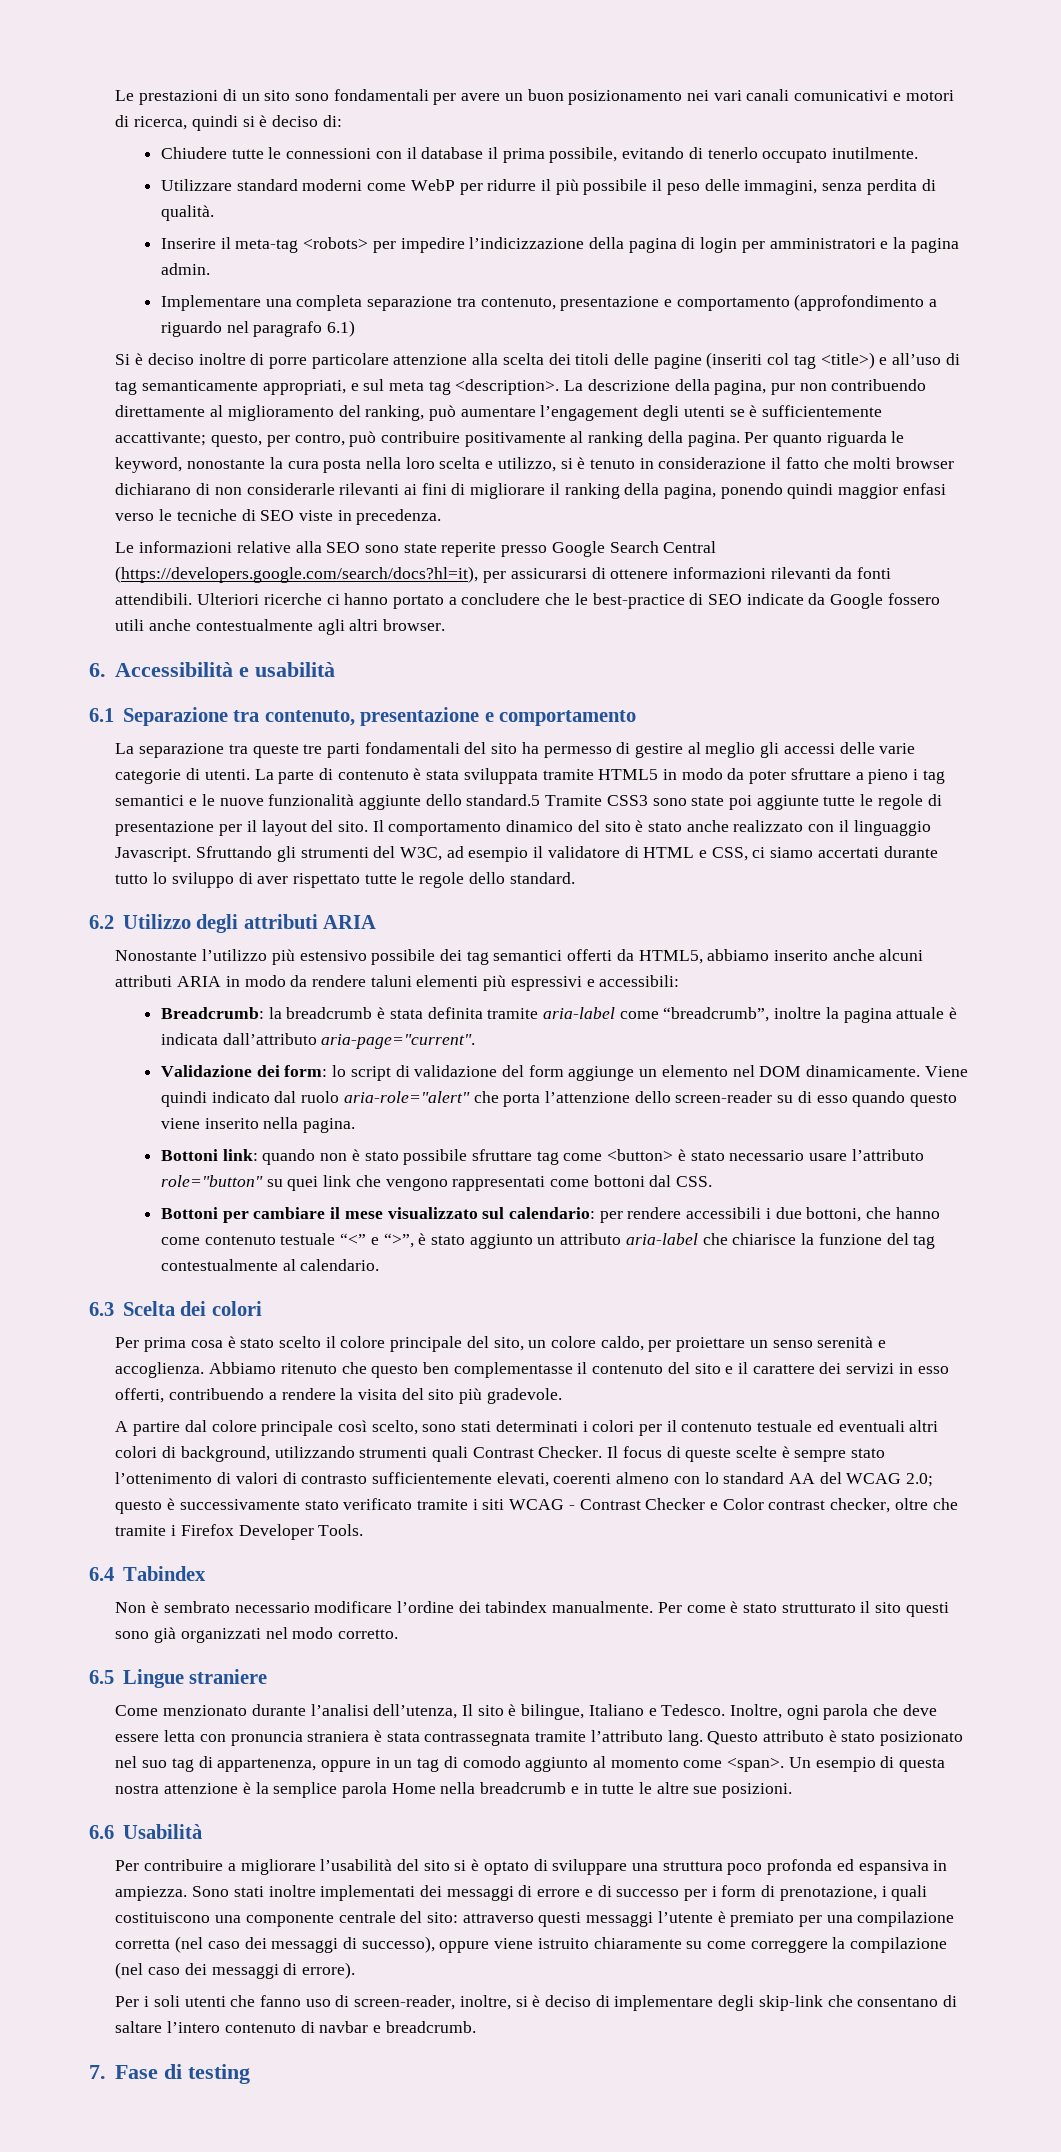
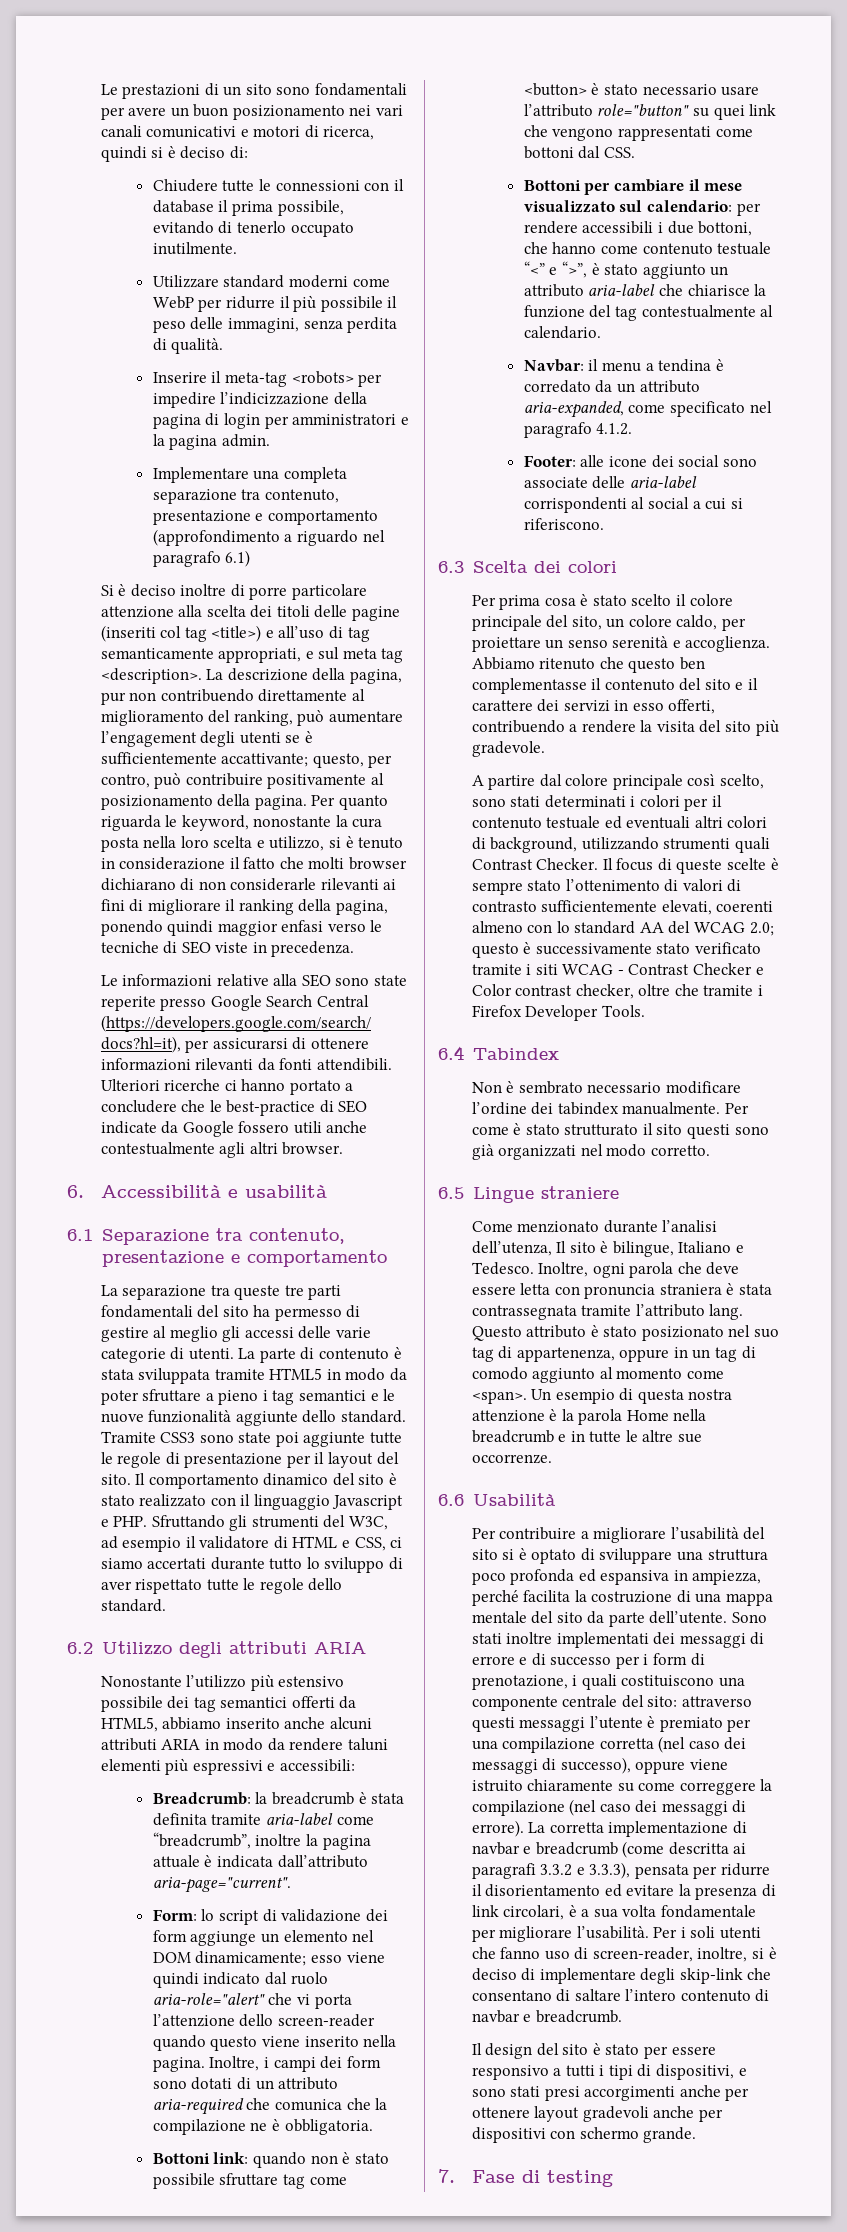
- La descrizione della pagina, pur non contribuendo direttamente al miglioramento del ranking, può aumentare l’engagement degli utenti se è sufficientemente accattivante; questo, per contro, può contribuire positivamente al ranking della pagina.
+ La descrizione della pagina, pur non contribuendo direttamente al miglioramento del ranking, può aumentare l’engagement degli utenti se è sufficientemente accattivante; questo, per contro, può contribuire positivamente al posizionamento della pagina.
- La parte di contenuto è stata sviluppata tramite HTML5 in modo da poter sfruttare a pieno i tag semantici e le nuove funzionalità aggiunte dello standard.5 Tramite CSS3 sono state poi aggiunte tutte le regole di presentazione per il layout del sito.
+ La parte di contenuto è stata sviluppata tramite HTML5 in modo da poter sfruttare a pieno i tag semantici e le nuove funzionalità aggiunte dello standard. Tramite CSS3 sono state poi aggiunte tutte le regole di presentazione per il layout del sito.
- Il comportamento dinamico del sito è stato anche realizzato con il linguaggio Javascript. Sfruttando gli strumenti del W3C, ad esempio il validatore di HTML e CSS, ci siamo accertati durante tutto lo sviluppo di aver rispettato tutte le regole dello standard.
+ Il comportamento dinamico del sito è stato realizzato con il linguaggio Javascript e PHP. Sfruttando gli strumenti del W3C, ad esempio il validatore di HTML e CSS, ci siamo accertati durante tutto lo sviluppo di aver rispettato tutte le regole dello standard.
- Validazione dei form: lo script di validazione del form aggiunge un elemento nel DOM dinamicamente. Viene quindi indicato dal ruolo aria-role="alert" che porta l’attenzione dello screen-reader su di esso quando questo viene inserito nella pagina.
+ Form: lo script di validazione dei form aggiunge un elemento nel DOM dinamicamente; esso viene quindi indicato dal ruolo aria-role="alert" che vi porta l’attenzione dello screen-reader quando questo viene inserito nella pagina. Inoltre, i campi dei form sono dotati di un attributo aria-required che comunica che la compilazione ne è obbligatoria.
+ Navbar: il menu a tendina è corredato da un attributo aria-expanded, come specificato nel paragrafo 4.1.2.
+ Footer: alle icone dei social sono associate delle aria-label corrispondenti al social a cui si riferiscono.
- Un esempio di questa nostra attenzione è la semplice parola Home nella breadcrumb e in tutte le altre sue posizioni.
+ Un esempio di questa nostra attenzione è la parola Home nella breadcrumb e in tutte le altre sue occorrenze.
- Per contribuire a migliorare l’usabilità del sito si è optato di sviluppare una struttura poco profonda ed espansiva in ampiezza.
+ Per contribuire a migliorare l’usabilità del sito si è optato di sviluppare una struttura poco profonda ed espansiva in ampiezza, perché facilita la costruzione di una mappa mentale del sito da parte dell’utente.
- attraverso questi messaggi l’utente è premiato per una compilazione corretta (nel caso dei messaggi di successo), oppure viene istruito chiaramente su come correggere la compilazione (nel caso dei messaggi di errore).
- Per i soli utenti che fanno uso di screen-reader, inoltre, si è deciso di implementare degli skip-link che consentano di saltare l’intero contenuto di navbar e breadcrumb.
+ attraverso questi messaggi l’utente è premiato per una compilazione corretta (nel caso dei messaggi di successo), oppure viene istruito chiaramente su come correggere la compilazione (nel caso dei messaggi di errore). La corretta implementazione di navbar e breadcrumb (come descritta ai paragrafi 3.3.2 e 3.3.3), pensata per ridurre il disorientamento ed evitare la presenza di link circolari, è a sua volta fondamentale per migliorare l’usabilità. Per i soli utenti che fanno uso di screen-reader, inoltre, si è deciso di implementare degli skip-link che consentano di saltare l’intero contenuto di navbar e breadcrumb.
+ Il design del sito è stato per essere responsivo a tutti i tipi di dispositivi, e sono stati presi accorgimenti anche per ottenere layout gradevoli anche per dispositivi con schermo grande.

